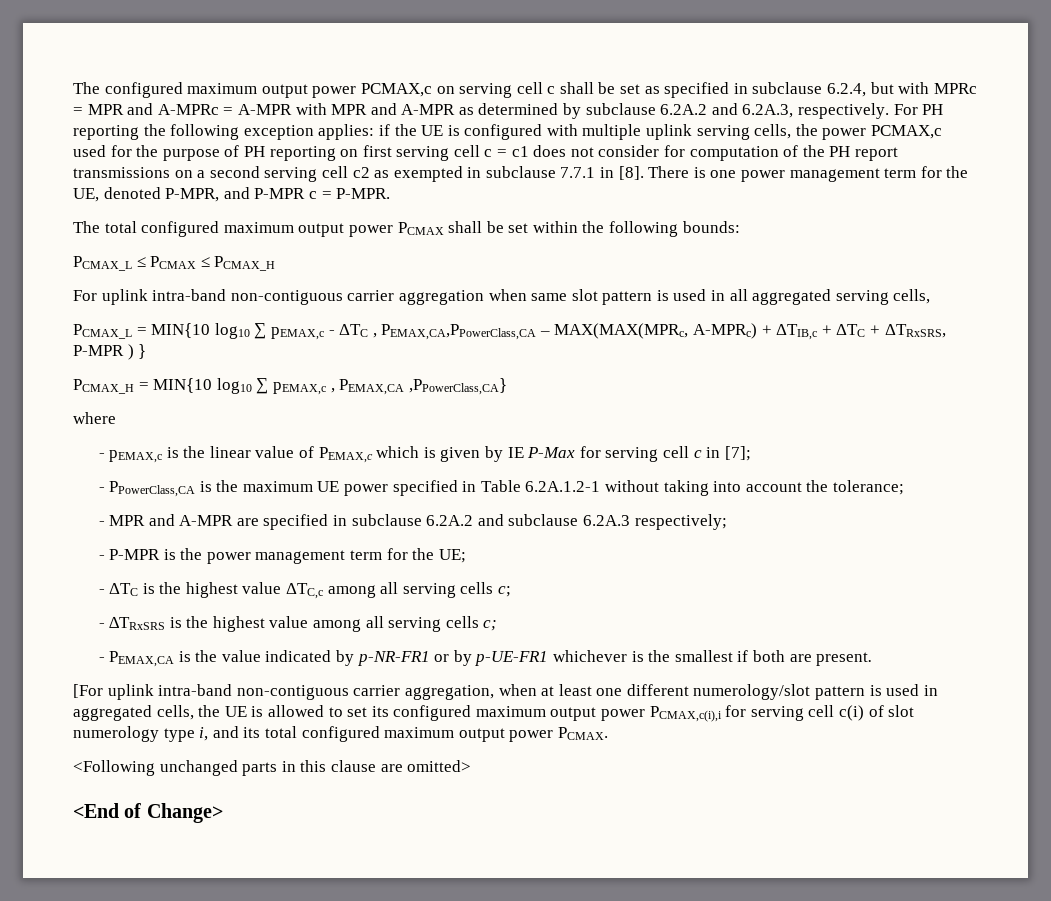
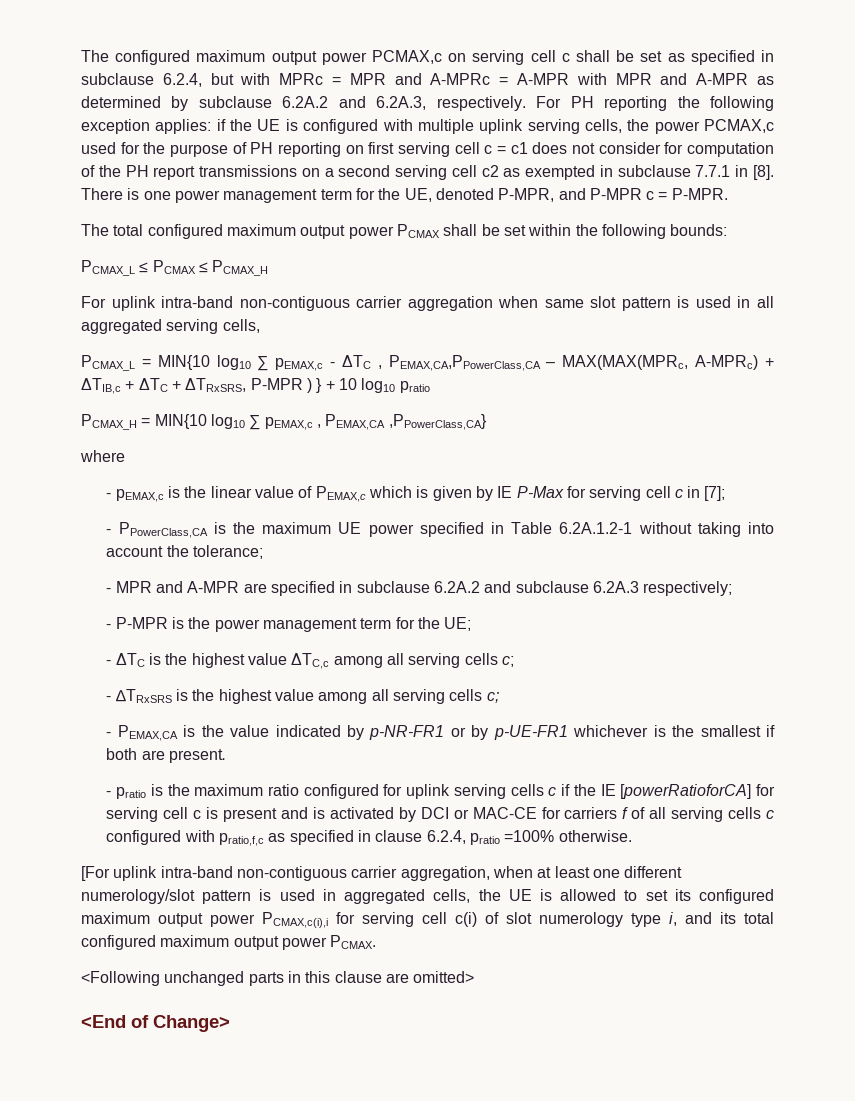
- PCMAX_L = MIN{10 log10 ∑ pEMAX,c - ΔTC , PEMAX,CA,PPowerClass,CA – MAX(MAX(MPRc, A-MPRc) + ΔTIB,c + ΔTC + ΔTRxSRS, P-MPR ) }
+ PCMAX_L = MIN{10 log10 ∑ pEMAX,c - ΔTC , PEMAX,CA,PPowerClass,CA – MAX(MAX(MPRc, A-MPRc) + ΔTIB,c + ΔTC + ΔTRxSRS, P-MPR ) } + 10 log10 pratio
+ - pratio is the maximum ratio configured for uplink serving cells c if the IE [powerRatioforCA] for serving cell c is present and is activated by DCI or MAC-CE for carriers f of all serving cells c configured with pratio,f,c as specified in clause 6.2.4, pratio =100% otherwise.

